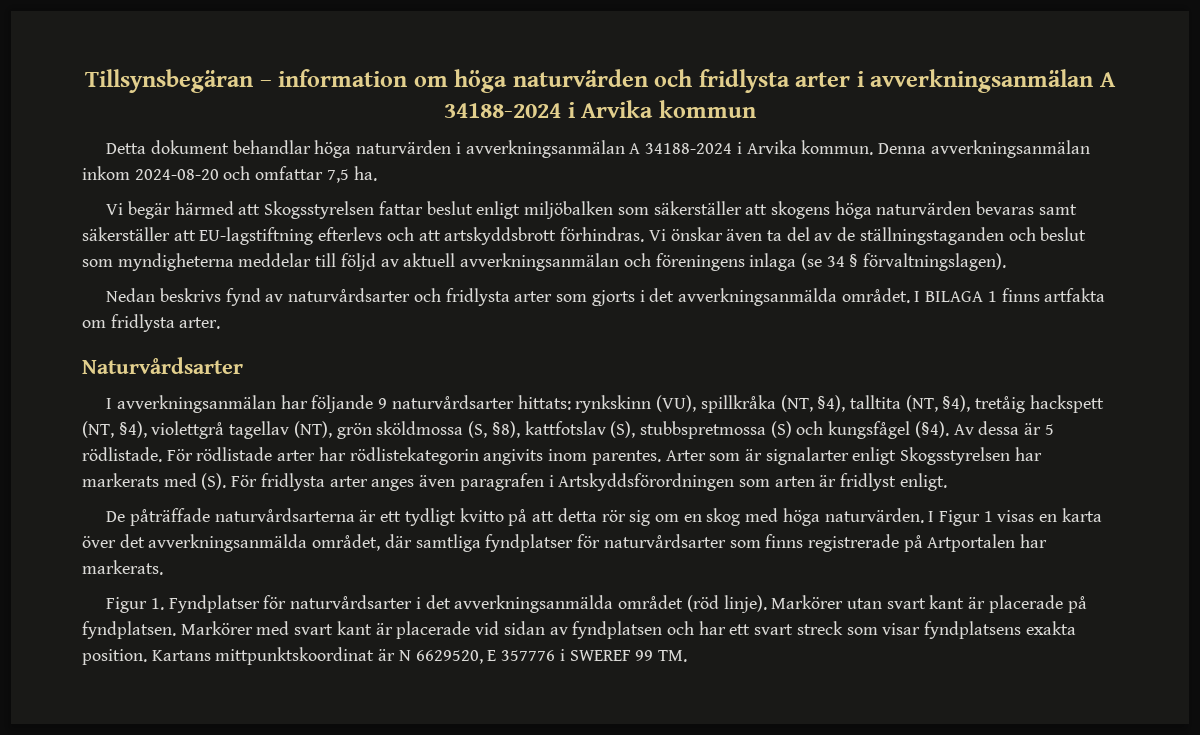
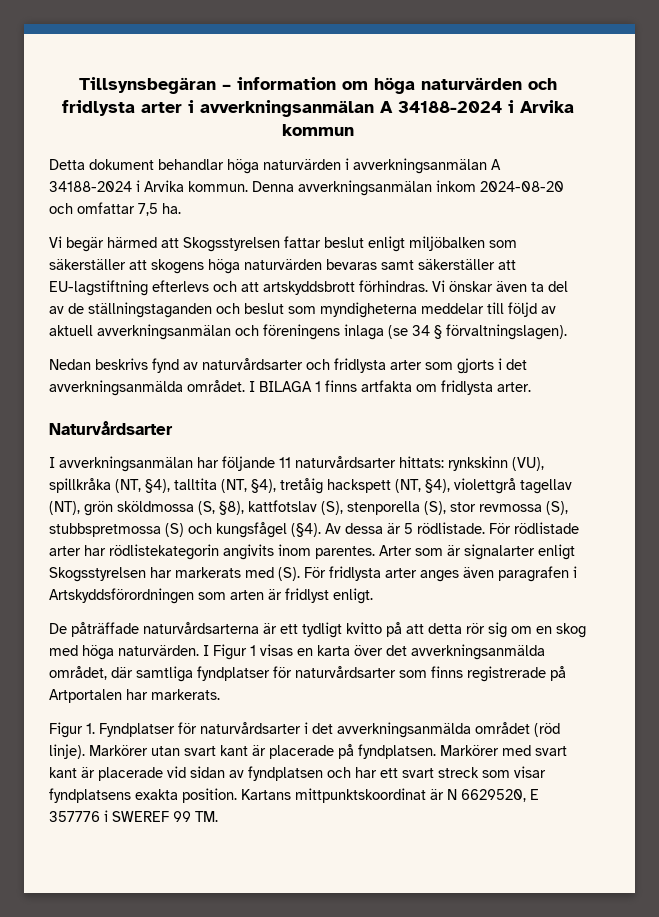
- I avverkningsanmälan har följande 9 naturvårdsarter hittats: rynkskinn (VU), spillkråka (NT, §4), talltita (NT, §4), tretåig hackspett (NT, §4), violettgrå tagellav (NT), grön sköldmossa (S, §8), kattfotslav (S), stubbspretmossa (S) och kungsfågel (§4).
+ I avverkningsanmälan har följande 11 naturvårdsarter hittats: rynkskinn (VU), spillkråka (NT, §4), talltita (NT, §4), tretåig hackspett (NT, §4), violettgrå tagellav (NT), grön sköldmossa (S, §8), kattfotslav (S), stenporella (S), stor revmossa (S), stubbspretmossa (S) och kungsfågel (§4).

